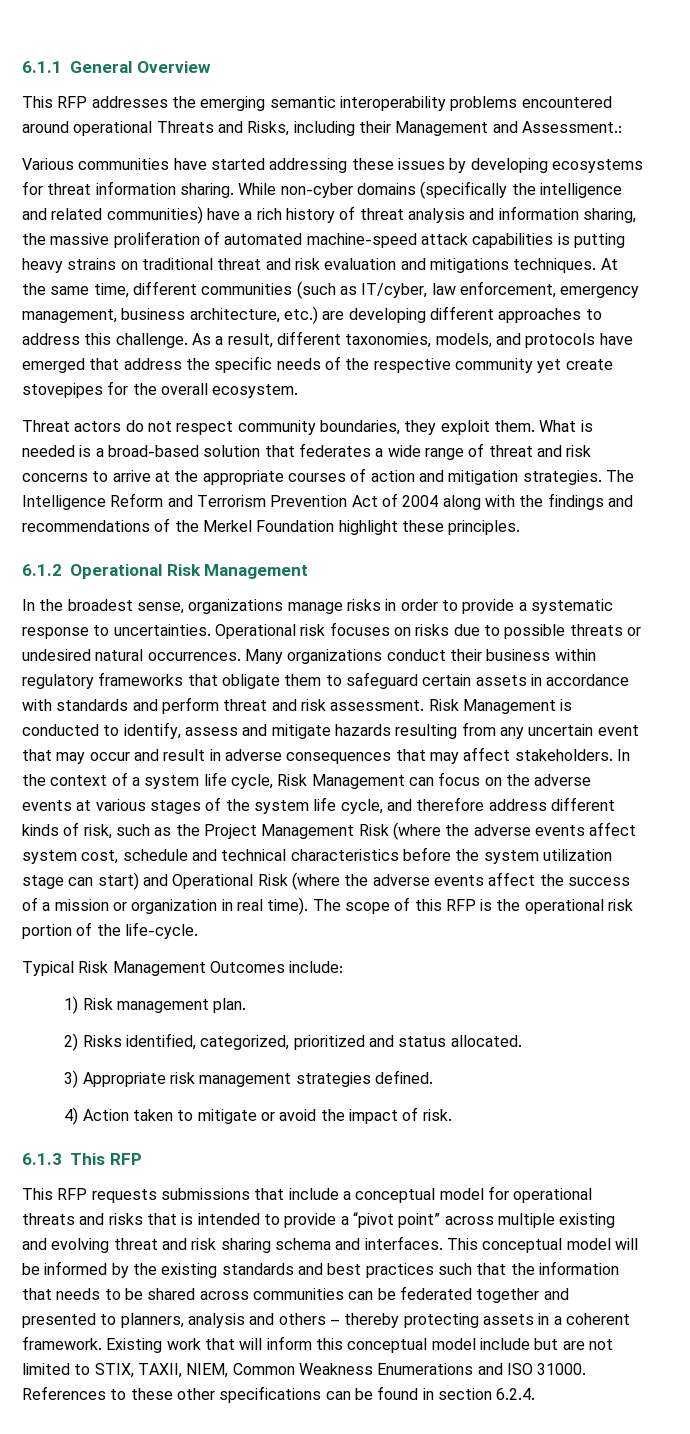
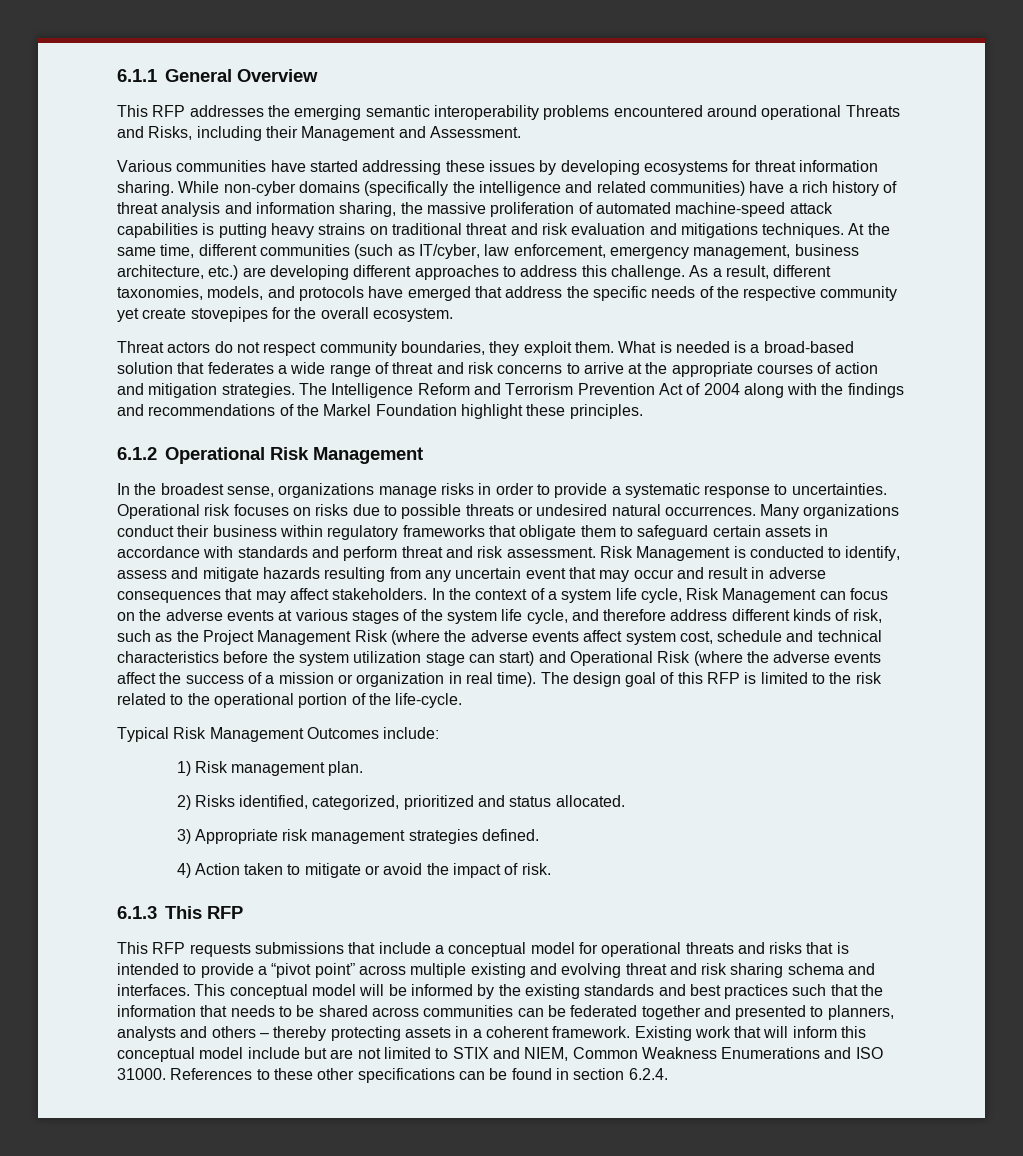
- This RFP addresses the emerging semantic interoperability problems encountered around operational Threats and Risks, including their Management and Assessment.:
+ This RFP addresses the emerging semantic interoperability problems encountered around operational Threats and Risks, including their Management and Assessment.
- The Intelligence Reform and Terrorism Prevention Act of 2004 along with the findings and recommendations of the Merkel Foundation highlight these principles.
+ The Intelligence Reform and Terrorism Prevention Act of 2004 along with the findings and recommendations of the Markel Foundation highlight these principles.
- The scope of this RFP is the operational risk portion of the life-cycle.
+ The design goal of this RFP is limited to the risk related to the operational portion of the life-cycle.
- This conceptual model will be informed by the existing standards and best practices such that the information that needs to be shared across communities can be federated together and presented to planners, analysis and others – thereby protecting assets in a coherent framework.
+ This conceptual model will be informed by the existing standards and best practices such that the information that needs to be shared across communities can be federated together and presented to planners, analysts and others – thereby protecting assets in a coherent framework.
- Existing work that will inform this conceptual model include but are not limited to STIX, TAXII, NIEM, Common Weakness Enumerations and ISO 31000.
+ Existing work that will inform this conceptual model include but are not limited to STIX and NIEM, Common Weakness Enumerations and ISO 31000.

